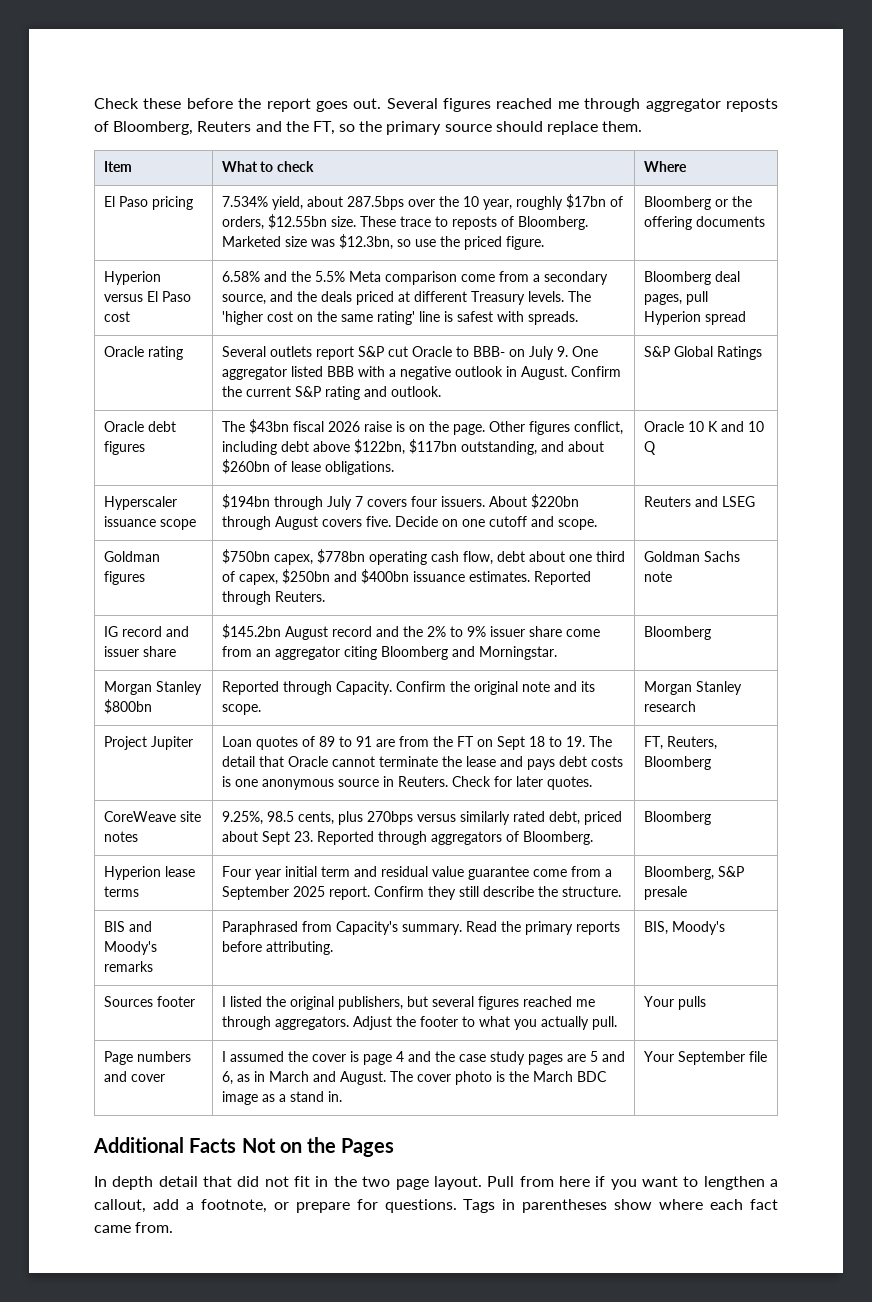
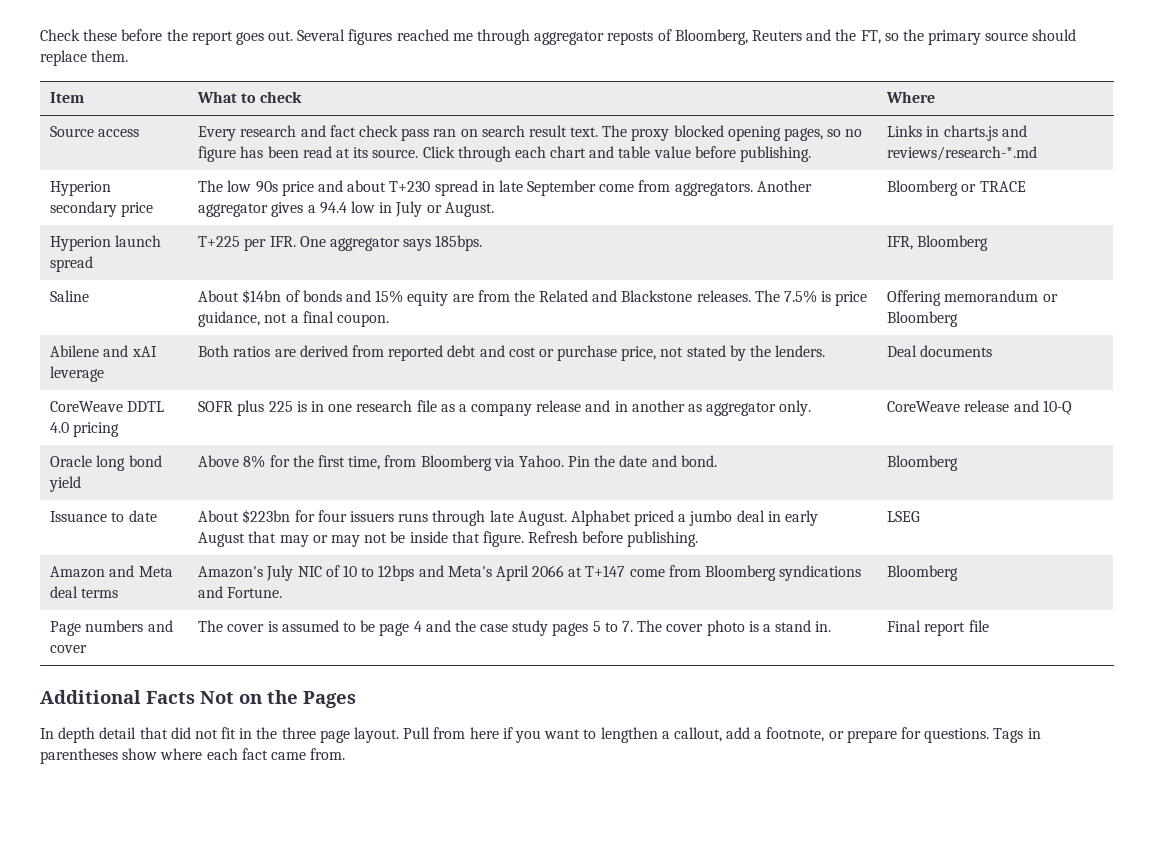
- El Paso pricing | 7.534% yield, about 287.5bps over the 10 year, roughly $17bn of orders, $12.55bn size. These trace to reposts of Bloomberg. Marketed size was $12.3bn, so use the priced figure. | Bloomberg or the offering documents
- Hyperion versus El Paso cost | 6.58% and the 5.5% Meta comparison come from a secondary source, and the deals priced at different Treasury levels. The 'higher cost on the same rating' line is safest with spreads. | Bloomberg deal pages, pull Hyperion spread
- Oracle rating | Several outlets report S&P cut Oracle to BBB- on July 9. One aggregator listed BBB with a negative outlook in August. Confirm the current S&P rating and outlook. | S&P Global Ratings
- Oracle debt figures | The $43bn fiscal 2026 raise is on the page. Other figures conflict, including debt above $122bn, $117bn outstanding, and about $260bn of lease obligations. | Oracle 10 K and 10 Q
- Hyperscaler issuance scope | $194bn through July 7 covers four issuers. About $220bn through August covers five. Decide on one cutoff and scope. | Reuters and LSEG
- Goldman figures | $750bn capex, $778bn operating cash flow, debt about one third of capex, $250bn and $400bn issuance estimates. Reported through Reuters. | Goldman Sachs note
- IG record and issuer share | $145.2bn August record and the 2% to 9% issuer share come from an aggregator citing Bloomberg and Morningstar. | Bloomberg
- Morgan Stanley $800bn | Reported through Capacity. Confirm the original note and its scope. | Morgan Stanley research
- Project Jupiter | Loan quotes of 89 to 91 are from the FT on Sept 18 to 19. The detail that Oracle cannot terminate the lease and pays debt costs is one anonymous source in Reuters. Check for later quotes. | FT, Reuters, Bloomberg
- CoreWeave site notes | 9.25%, 98.5 cents, plus 270bps versus similarly rated debt, priced about Sept 23. Reported through aggregators of Bloomberg. | Bloomberg
- Hyperion lease terms | Four year initial term and residual value guarantee come from a September 2025 report. Confirm they still describe the structure. | Bloomberg, S&P presale
- BIS and Moody's remarks | Paraphrased from Capacity's summary. Read the primary reports before attributing. | BIS, Moody's
- Sources footer | I listed the original publishers, but several figures reached me through aggregators. Adjust the footer to what you actually pull. | Your pulls
- Page numbers and cover | I assumed the cover is page 4 and the case study pages are 5 and 6, as in March and August. The cover photo is the March BDC image as a stand in. | Your September file
+ Source access | Every research and fact check pass ran on search result text. The proxy blocked opening pages, so no figure has been read at its source. Click through each chart and table value before publishing. | Links in charts.js and reviews/research-*.md
+ Hyperion secondary price | The low 90s price and about T+230 spread in late September come from aggregators. Another aggregator gives a 94.4 low in July or August. | Bloomberg or TRACE
+ Hyperion launch spread | T+225 per IFR. One aggregator says 185bps. | IFR, Bloomberg
+ Saline | About $14bn of bonds and 15% equity are from the Related and Blackstone releases. The 7.5% is price guidance, not a final coupon. | Offering memorandum or Bloomberg
+ Abilene and xAI leverage | Both ratios are derived from reported debt and cost or purchase price, not stated by the lenders. | Deal documents
+ CoreWeave DDTL 4.0 pricing | SOFR plus 225 is in one research file as a company release and in another as aggregator only. | CoreWeave release and 10-Q
+ Oracle long bond yield | Above 8% for the first time, from Bloomberg via Yahoo. Pin the date and bond. | Bloomberg
+ Issuance to date | About $223bn for four issuers runs through late August. Alphabet priced a jumbo deal in early August that may or may not be inside that figure. Refresh before publishing. | LSEG
+ Amazon and Meta deal terms | Amazon's July NIC of 10 to 12bps and Meta's April 2066 at T+147 come from Bloomberg syndications and Fortune. | Bloomberg
+ Page numbers and cover | The cover is assumed to be page 4 and the case study pages 5 to 7. The cover photo is a stand in. | Final report file
- In depth detail that did not fit in the two page layout.
+ In depth detail that did not fit in the three page layout.

